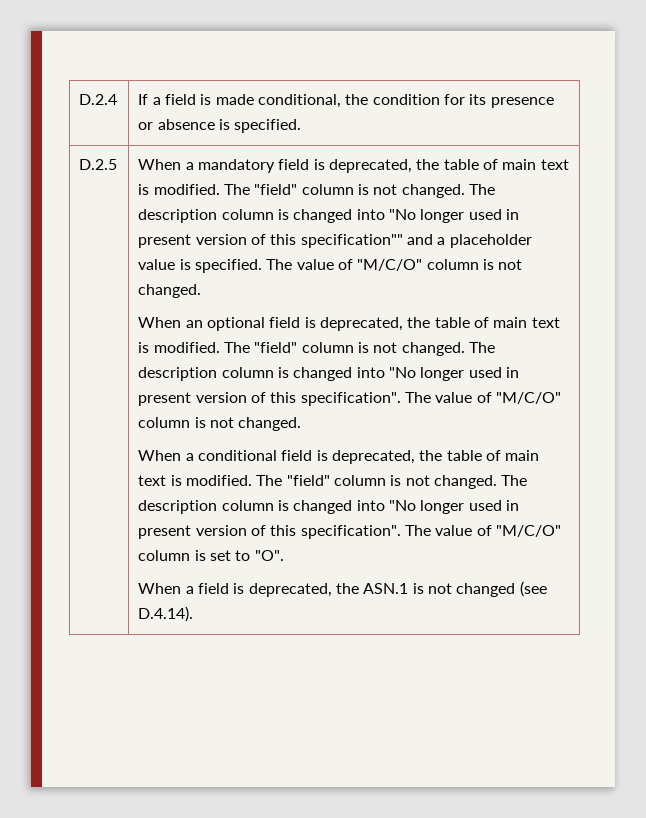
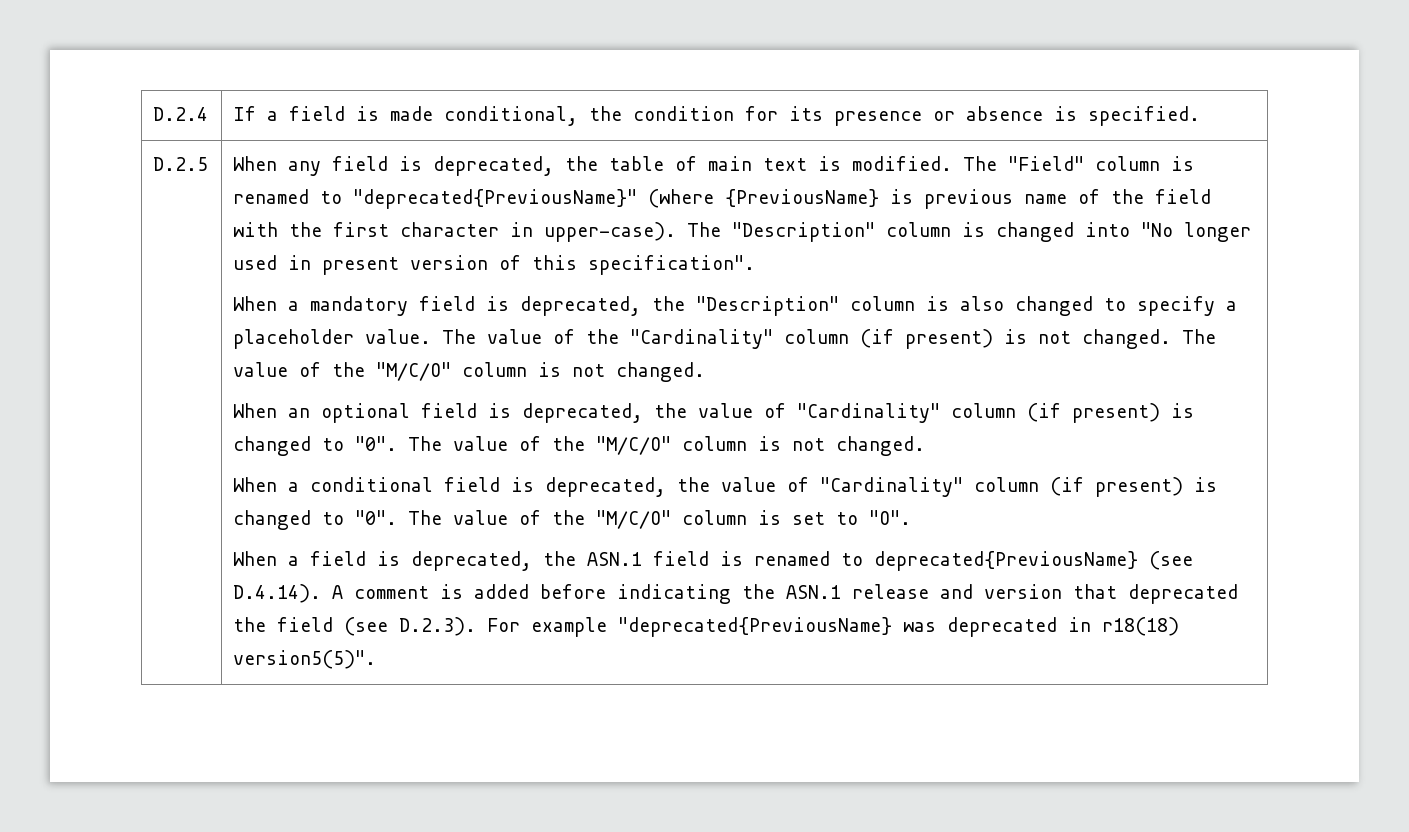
- When a mandatory field is deprecated, the table of main text is modified.
+ When any field is deprecated, the table of main text is modified.
- The "field" column is not changed. The description column is changed into "No longer used in present version of this specification"" and a placeholder value is specified. The value of "M/C/O" column is not changed.
+ The "Field" column is renamed to "deprecated{PreviousName}" (where {PreviousName} is previous name of the field with the first character in upper-case). The "Description" column is changed into "No longer used in present version of this specification".
+ When a mandatory field is deprecated, the "Description" column is also changed to specify a placeholder value. The value of the "Cardinality" column (if present) is not changed. The value of the "M/C/O" column is not changed.
- When an optional field is deprecated, the table of main text is modified. The "field" column is not changed. The description column is changed into "No longer used in present version of this specification". The value of "M/C/O" column is not changed.
+ When an optional field is deprecated, the value of "Cardinality" column (if present) is changed to "0". The value of the "M/C/O" column is not changed.
- When a conditional field is deprecated, the table of main text is modified. The "field" column is not changed. The description column is changed into "No longer used in present version of this specification". The value of "M/C/O" column is set to "O".
+ When a conditional field is deprecated, the value of "Cardinality" column (if present) is changed to "0". The value of the "M/C/O" column is set to "O".
- When a field is deprecated, the ASN.1 is not changed (see D.4.14).
+ When a field is deprecated, the ASN.1 field is renamed to deprecated{PreviousName} (see D.4.14). A comment is added before indicating the ASN.1 release and version that deprecated the field (see D.2.3). For example "deprecated{PreviousName} was deprecated in r18(18) version5(5)".

